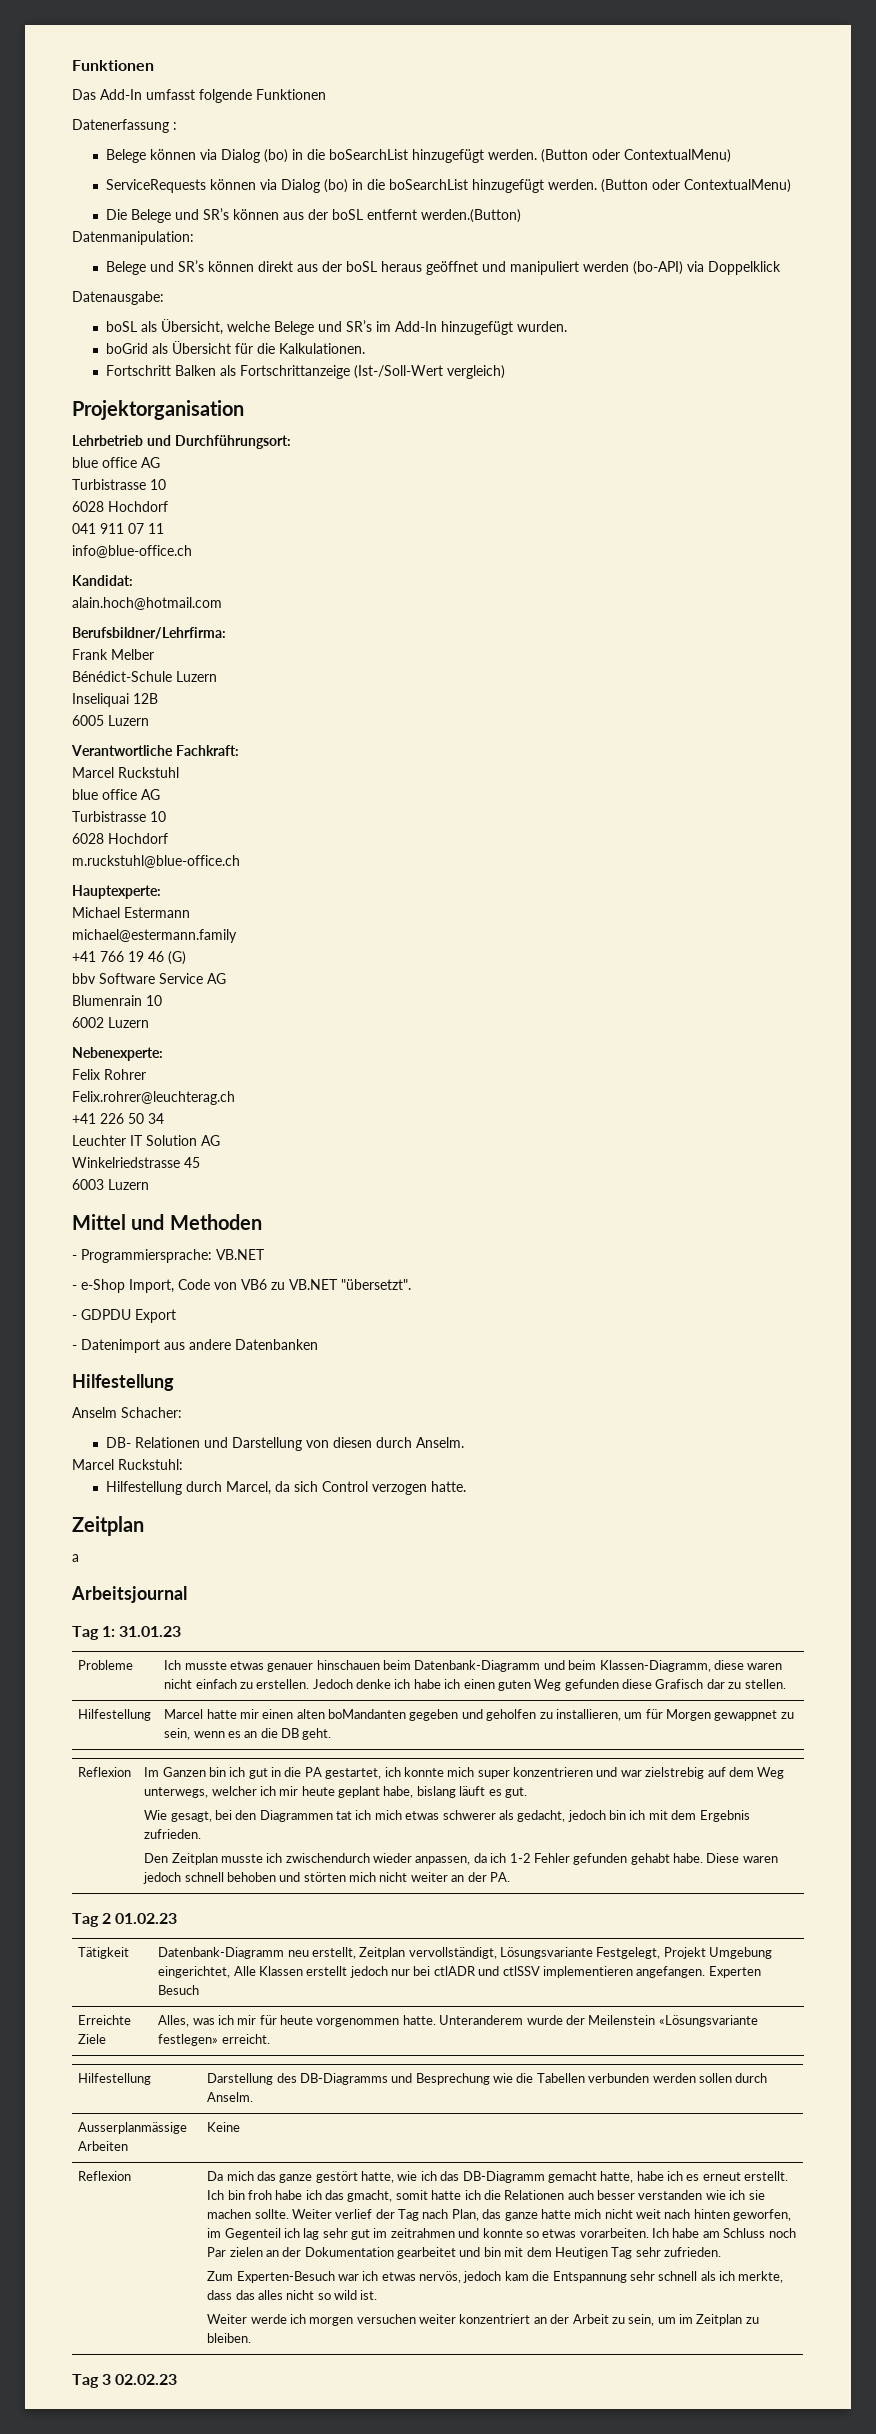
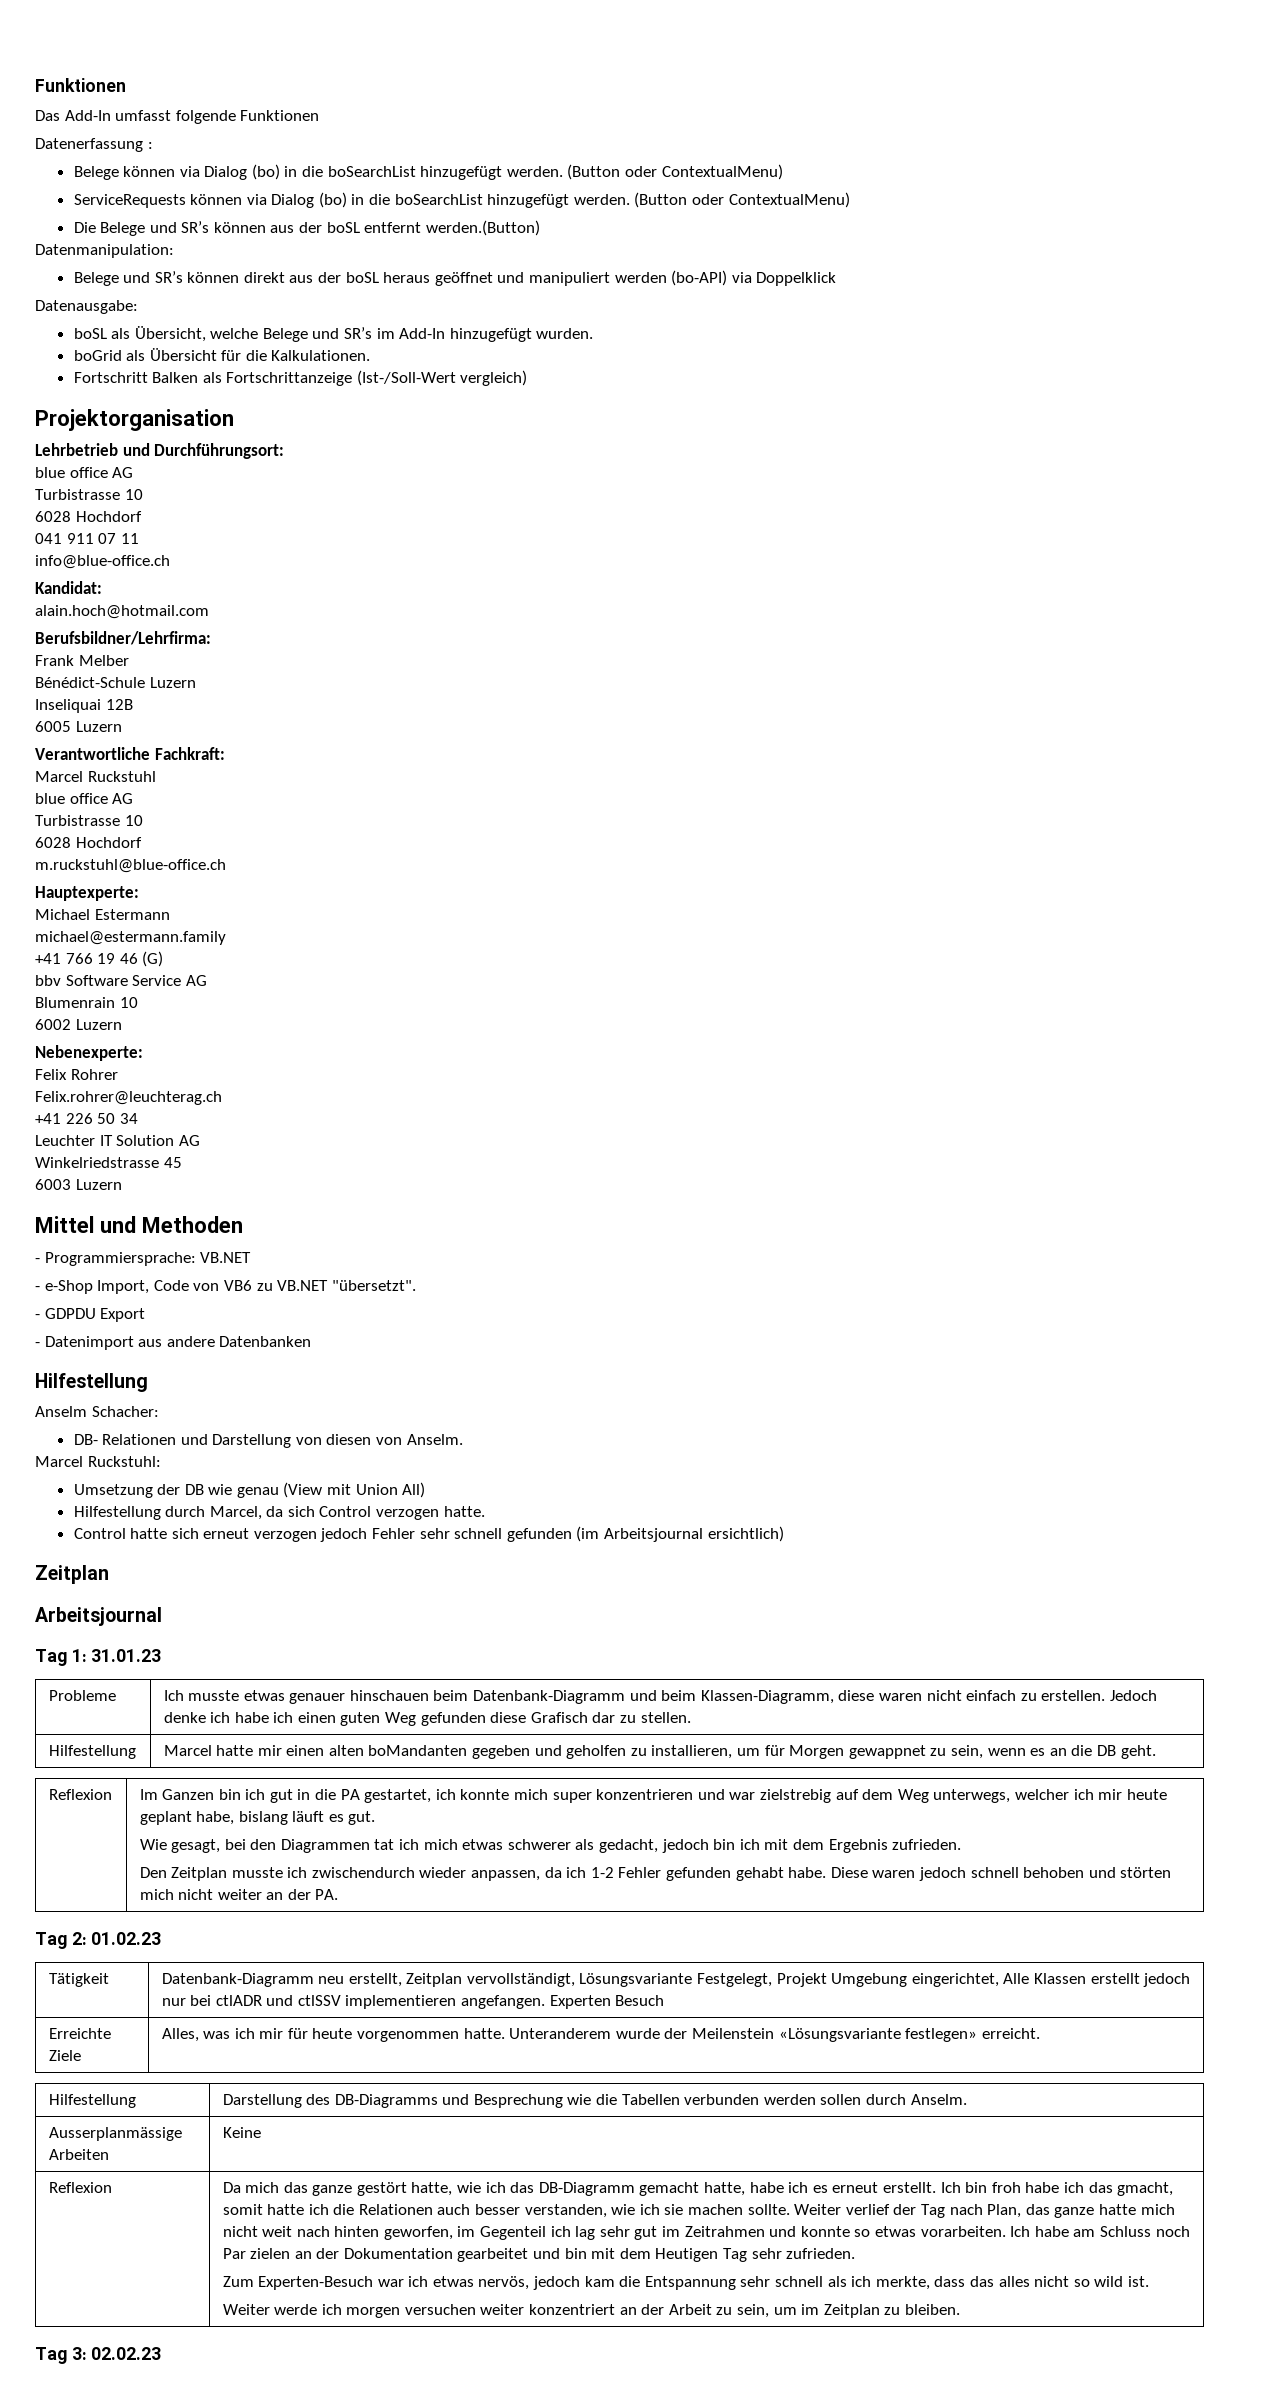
- DB- Relationen und Darstellung von diesen durch Anselm.
+ DB- Relationen und Darstellung von diesen von Anselm.
+ Umsetzung der DB wie genau (View mit Union All)
  Hilfestellung durch Marcel, da sich Control verzogen hatte.
+ Control hatte sich erneut verzogen jedoch Fehler sehr schnell gefunden (im Arbeitsjournal ersichtlich)
  Zeitplan
- a
- Tag 2 01.02.23
+ Tag 2: 01.02.23
- Ich bin froh habe ich das gmacht, somit hatte ich die Relationen auch besser verstanden wie ich sie machen sollte.
+ Ich bin froh habe ich das gmacht, somit hatte ich die Relationen auch besser verstanden, wie ich sie machen sollte.
- Weiter verlief der Tag nach Plan, das ganze hatte mich nicht weit nach hinten geworfen, im Gegenteil ich lag sehr gut im zeitrahmen und konnte so etwas vorarbeiten.
+ Weiter verlief der Tag nach Plan, das ganze hatte mich nicht weit nach hinten geworfen, im Gegenteil ich lag sehr gut im Zeitrahmen und konnte so etwas vorarbeiten.
- Tag 3 02.02.23
+ Tag 3: 02.02.23

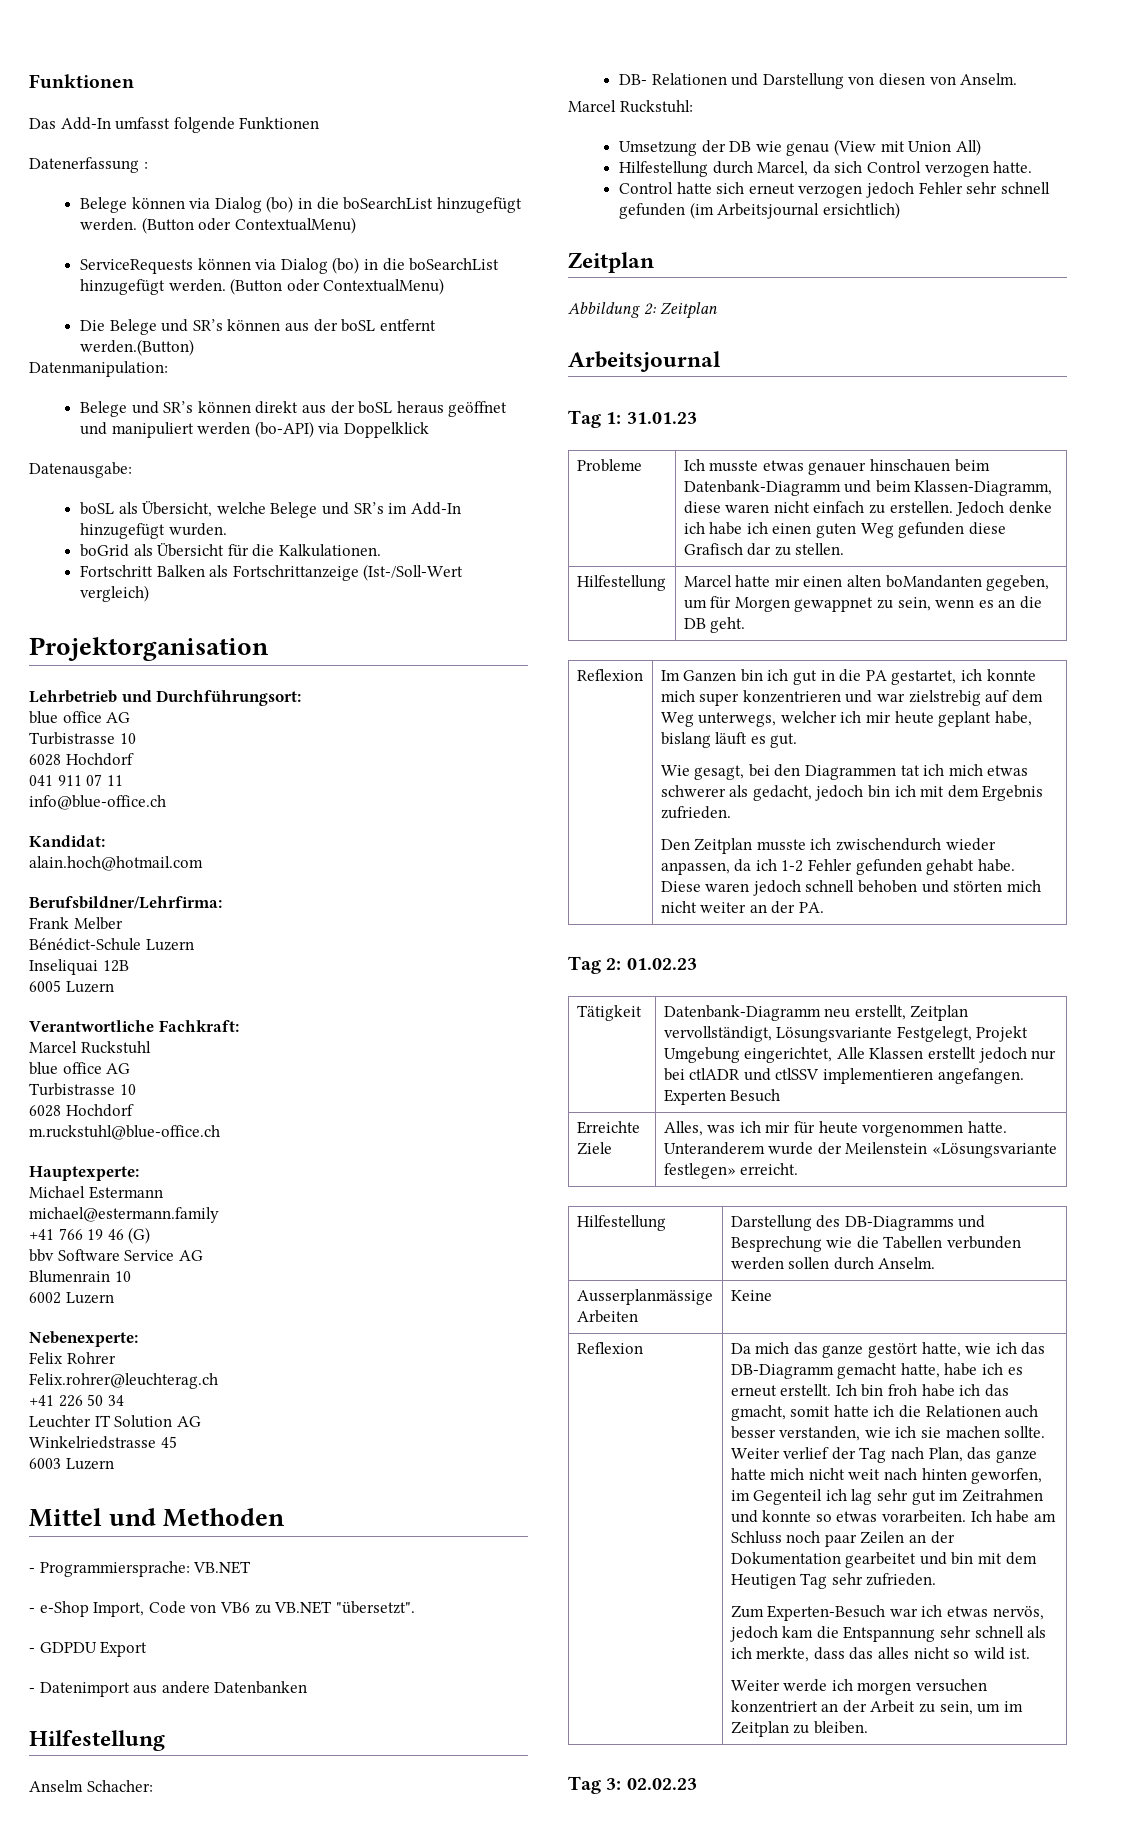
+ Abbildung 2: Zeitplan
- Hilfestellung | Marcel hatte mir einen alten boMandanten gegeben und geholfen zu installieren, um für Morgen gewappnet zu sein, wenn es an die DB geht.
+ Hilfestellung | Marcel hatte mir einen alten boMandanten gegeben, um für Morgen gewappnet zu sein, wenn es an die DB geht.
- Ich habe am Schluss noch Par zielen an der Dokumentation gearbeitet und bin mit dem Heutigen Tag sehr zufrieden.
+ Ich habe am Schluss noch paar Zeilen an der Dokumentation gearbeitet und bin mit dem Heutigen Tag sehr zufrieden.
- Weiter werde ich morgen versuchen weiter konzentriert an der Arbeit zu sein, um im Zeitplan zu bleiben.
+ Weiter werde ich morgen versuchen konzentriert an der Arbeit zu sein, um im Zeitplan zu bleiben.

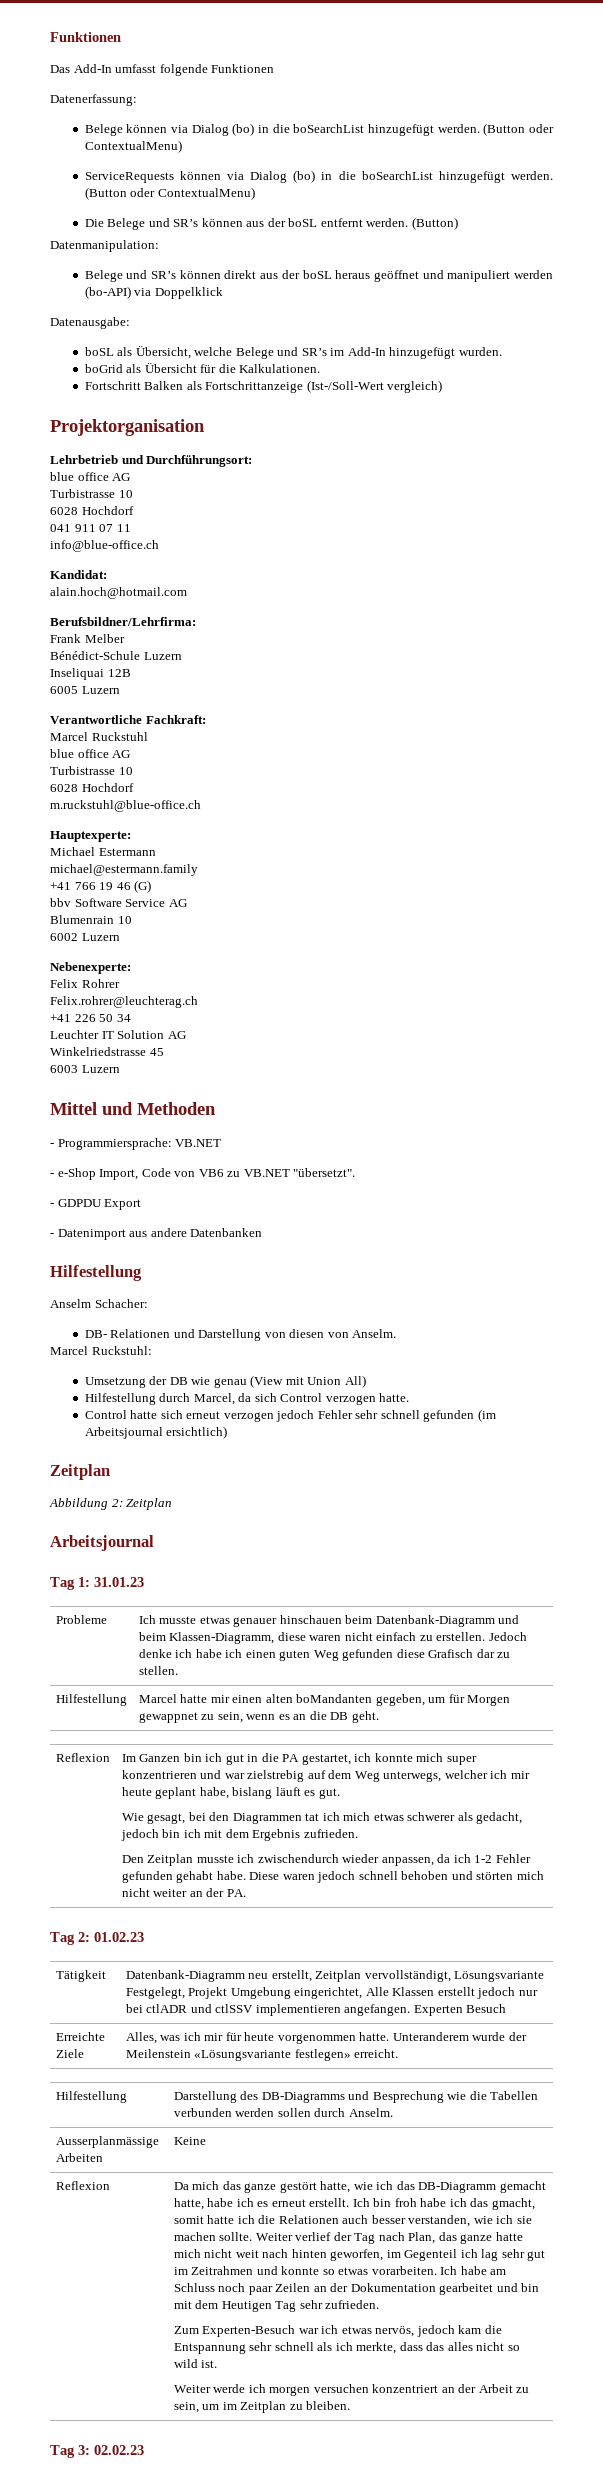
- Datenerfassung :
+ Datenerfassung:
- Die Belege und SR’s können aus der boSL entfernt werden.(Button)
+ Die Belege und SR’s können aus der boSL entfernt werden. (Button)

